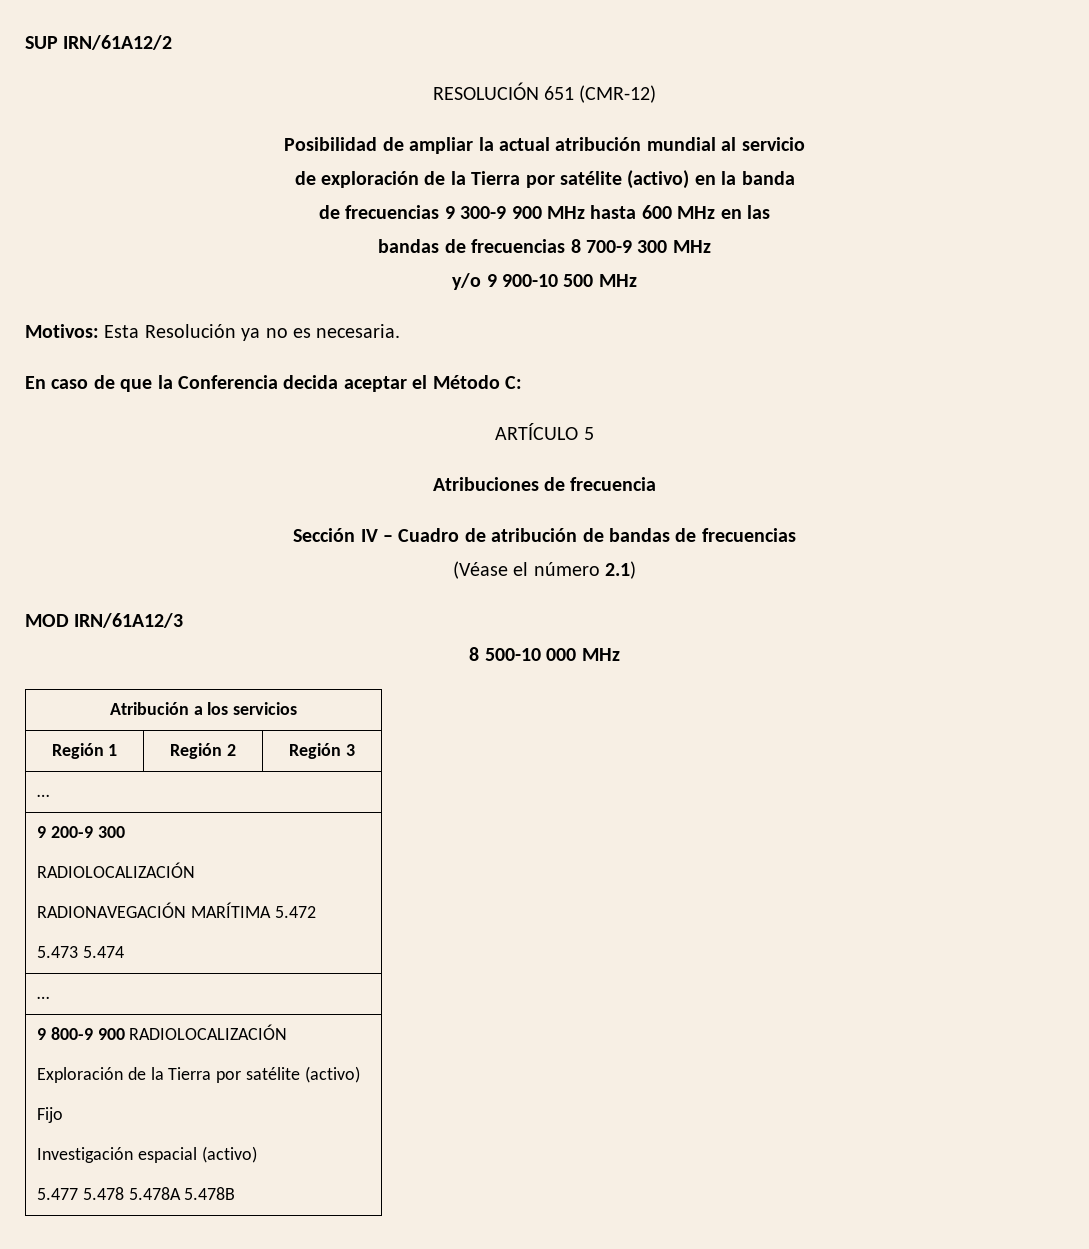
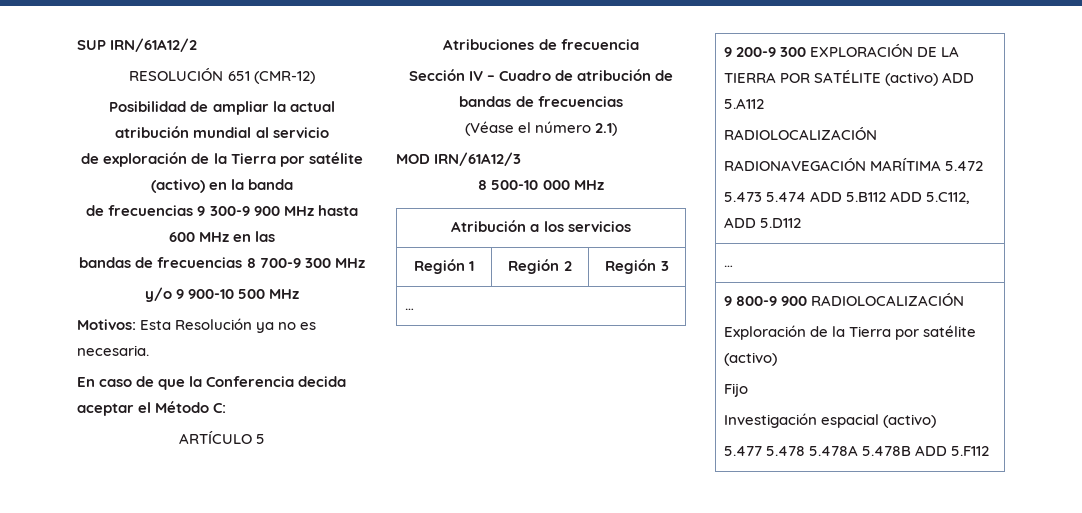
- 9 200-9 300
+ 9 200-9 300 EXPLORACIÓN DE LA TIERRA POR SATÉLITE (activo) ADD 5.A112
  RADIOLOCALIZACIÓN
  RADIONAVEGACIÓN MARÍTIMA 5.472
- 5.473 5.474
+ 5.473 5.474 ADD 5.B112 ADD 5.C112, ADD 5.D112
  9 800-9 900 RADIOLOCALIZACIÓN
  Exploración de la Tierra por satélite (activo)
  Fijo
  Investigación espacial (activo)
- 5.477 5.478 5.478A 5.478B
+ 5.477 5.478 5.478A 5.478B ADD 5.F112

